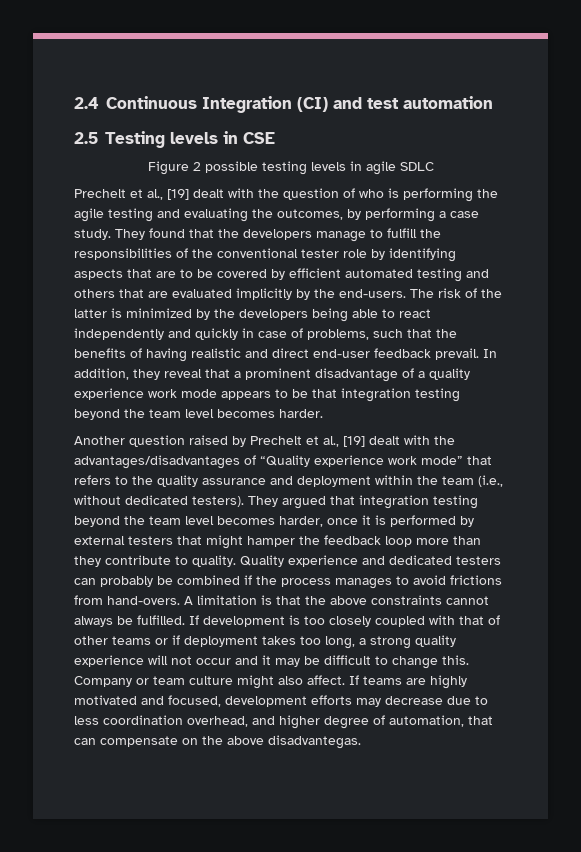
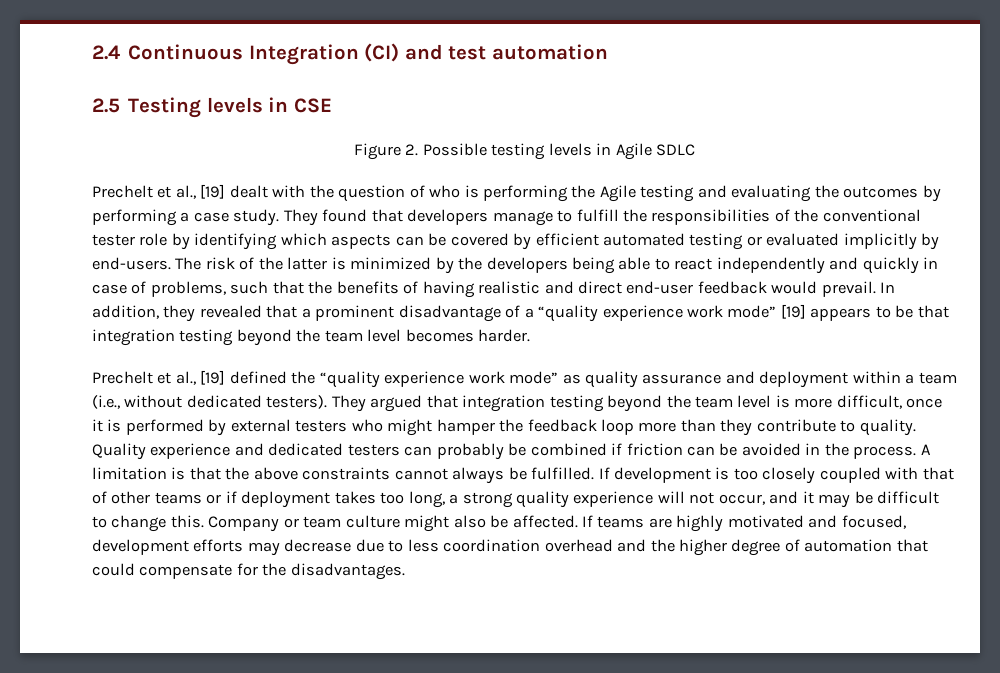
- Figure 2 possible testing levels in agile SDLC
+ Figure 2. Possible testing levels in Agile SDLC
- Prechelt et al., [19] dealt with the question of who is performing the agile testing and evaluating the outcomes, by performing a case study.
+ Prechelt et al., [19] dealt with the question of who is performing the Agile testing and evaluating the outcomes by performing a case study.
- They found that the developers manage to fulfill the responsibilities of the conventional tester role by identifying aspects that are to be covered by efficient automated testing and others that are evaluated implicitly by the end-users.
+ They found that developers manage to fulfill the responsibilities of the conventional tester role by identifying which aspects can be covered by efficient automated testing or evaluated implicitly by end-users.
- The risk of the latter is minimized by the developers being able to react independently and quickly in case of problems, such that the benefits of having realistic and direct end-user feedback prevail.
+ The risk of the latter is minimized by the developers being able to react independently and quickly in case of problems, such that the benefits of having realistic and direct end-user feedback would prevail.
- In addition, they reveal that a prominent disadvantage of a quality experience work mode appears to be that integration testing beyond the team level becomes harder.
+ In addition, they revealed that a prominent disadvantage of a “quality experience work mode” [19] appears to be that integration testing beyond the team level becomes harder.
- Another question raised by Prechelt et al., [19] dealt with the advantages/disadvantages of “Quality experience work mode” that refers to the quality assurance and deployment within the team (i.e., without dedicated testers).
+ Prechelt et al., [19] defined the “quality experience work mode” as quality assurance and deployment within a team (i.e., without dedicated testers).
- They argued that integration testing beyond the team level becomes harder, once it is performed by external testers that might hamper the feedback loop more than they contribute to quality.
+ They argued that integration testing beyond the team level is more difficult, once it is performed by external testers who might hamper the feedback loop more than they contribute to quality.
- Quality experience and dedicated testers can probably be combined if the process manages to avoid frictions from hand-overs.
+ Quality experience and dedicated testers can probably be combined if friction can be avoided in the process.
- If development is too closely coupled with that of other teams or if deployment takes too long, a strong quality experience will not occur and it may be difficult to change this.
+ If development is too closely coupled with that of other teams or if deployment takes too long, a strong quality experience will not occur, and it may be difficult to change this.
- Company or team culture might also affect.
+ Company or team culture might also be affected.
- If teams are highly motivated and focused, development efforts may decrease due to less coordination overhead, and higher degree of automation, that can compensate on the above disadvantegas.
+ If teams are highly motivated and focused, development efforts may decrease due to less coordination overhead and the higher degree of automation that could compensate for the disadvantages.

